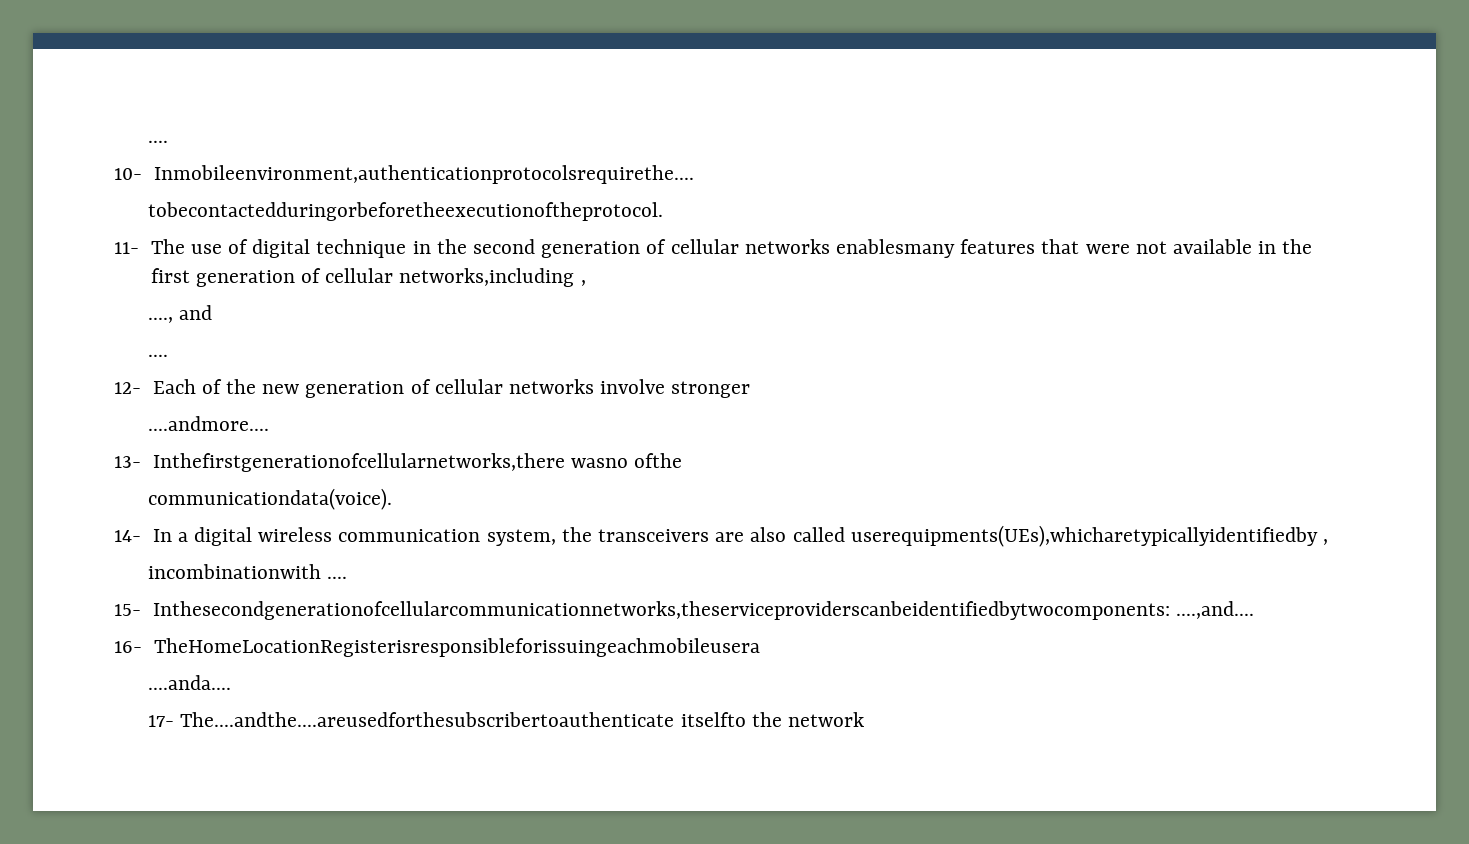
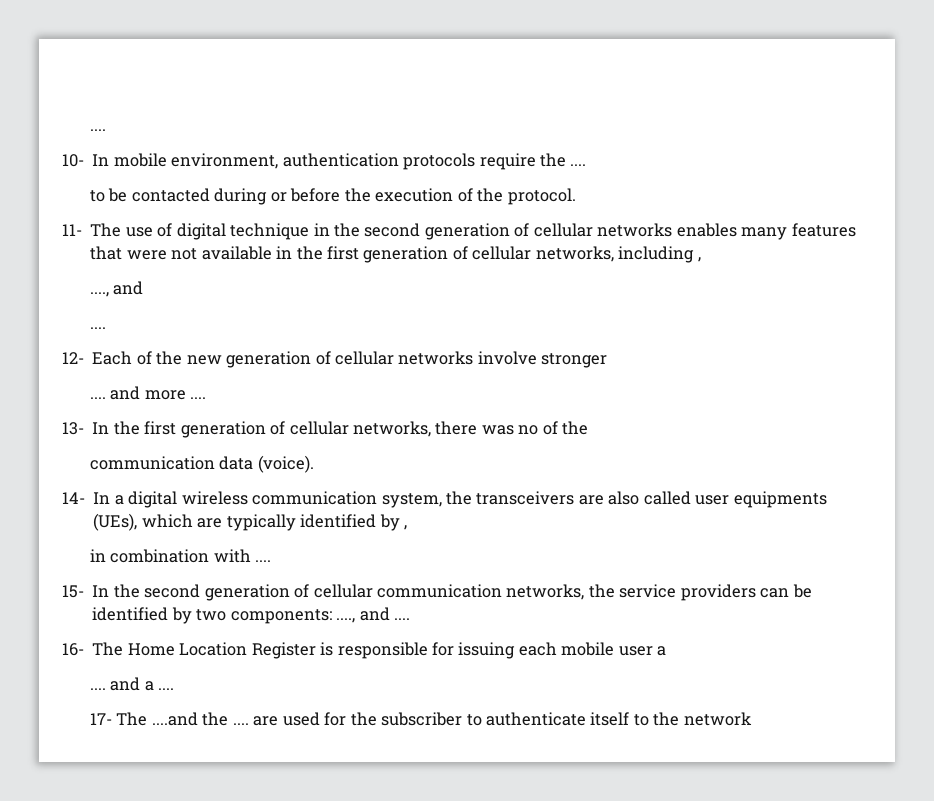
- 10- Inmobileenvironment,authenticationprotocolsrequirethe....
- tobecontactedduringorbeforetheexecutionoftheprotocol.
+ 10- In mobile environment, authentication protocols require the ....
+ to be contacted during or before the execution of the protocol.
- 11- The use of digital technique in the second generation of cellular networks enablesmany features that were not available in the first generation of cellular networks,including ,
+ 11- The use of digital technique in the second generation of cellular networks enables many features that were not available in the first generation of cellular networks, including ,
- ....andmore....
- 13- Inthefirstgenerationofcellularnetworks,there wasno ofthe
- communicationdata(voice).
+ .... and more ....
+ 13- In the first generation of cellular networks, there was no of the
+ communication data (voice).
- 14- In a digital wireless communication system, the transceivers are also called userequipments(UEs),whicharetypicallyidentifiedby ,
- incombinationwith ....
- 15- Inthesecondgenerationofcellularcommunicationnetworks,theserviceproviderscanbeidentifiedbytwocomponents: ....,and....
- 16- TheHomeLocationRegisterisresponsibleforissuingeachmobileusera
- ....anda....
- 17- The....andthe....areusedforthesubscribertoauthenticate itselfto the network
+ 14- In a digital wireless communication system, the transceivers are also called user equipments (UEs), which are typically identified by ,
+ in combination with ....
+ 15- In the second generation of cellular communication networks, the service providers can be identified by two components: ...., and ....
+ 16- The Home Location Register is responsible for issuing each mobile user a
+ .... and a ....
+ 17- The ....and the .... are used for the subscriber to authenticate itself to the network

